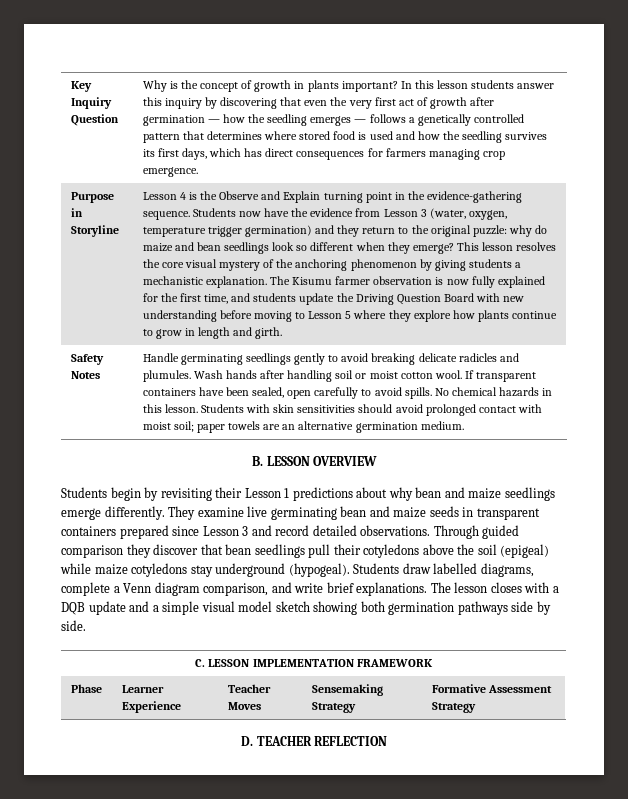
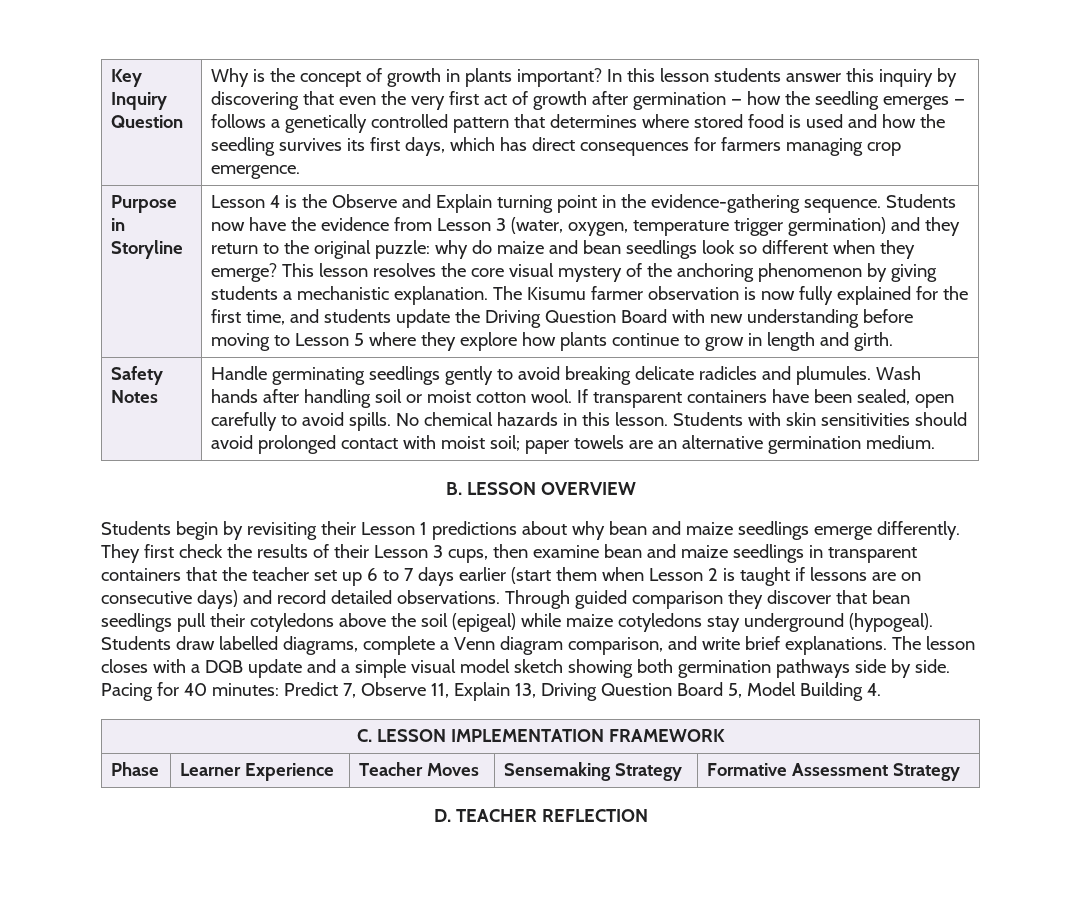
- They examine live germinating bean and maize seeds in transparent containers prepared since Lesson 3 and record detailed observations.
+ They first check the results of their Lesson 3 cups, then examine bean and maize seedlings in transparent containers that the teacher set up 6 to 7 days earlier (start them when Lesson 2 is taught if lessons are on consecutive days) and record detailed observations.
+ Pacing for 40 minutes: Predict 7, Observe 11, Explain 13, Driving Question Board 5, Model Building 4.

